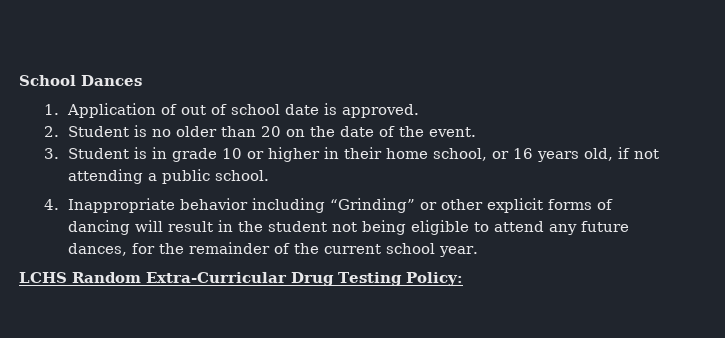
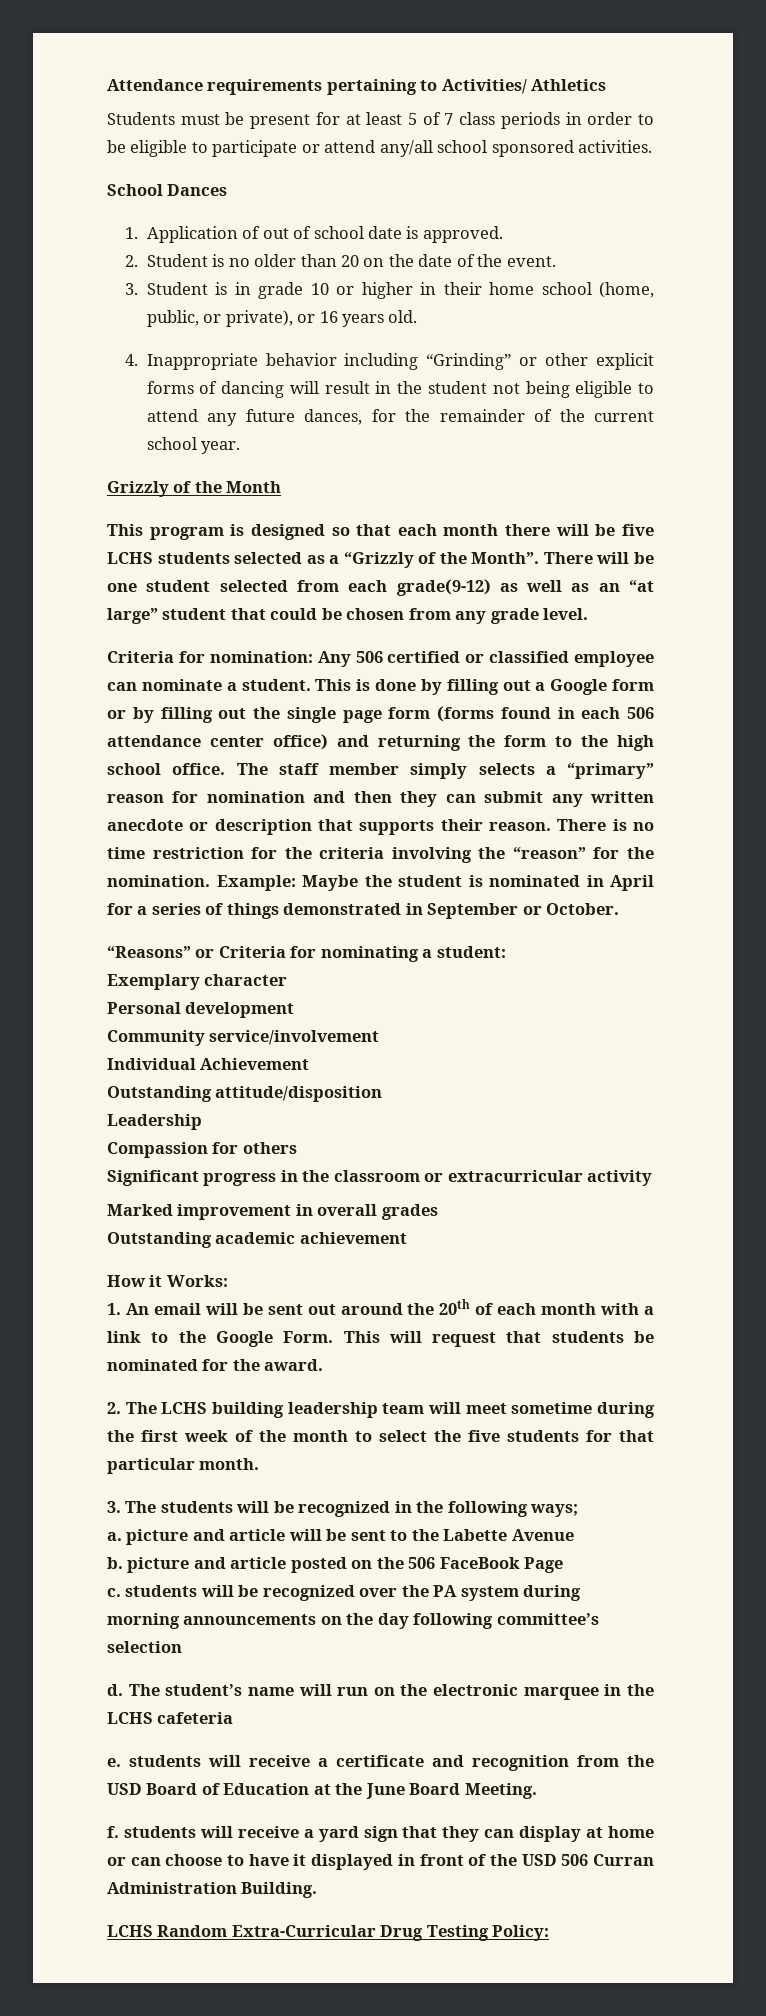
+ Attendance requirements pertaining to Activities/ Athletics
+ Students must be present for at least 5 of 7 class periods in order to be eligible to participate or attend any/all school sponsored activities.
- 3. Student is in grade 10 or higher in their home school, or 16 years old, if not attending a public school.
+ 3. Student is in grade 10 or higher in their home school (home, public, or private), or 16 years old.
+ Grizzly of the Month
+ This program is designed so that each month there will be five LCHS students selected as a “Grizzly of the Month”. There will be one student selected from each grade(9-12) as well as an “at large” student that could be chosen from any grade level.
+ Criteria for nomination: Any 506 certified or classified employee can nominate a student. This is done by filling out a Google form or by filling out the single page form (forms found in each 506 attendance center office) and returning the form to the high school office. The staff member simply selects a “primary” reason for nomination and then they can submit any written anecdote or description that supports their reason. There is no time restriction for the criteria involving the “reason” for the nomination. Example: Maybe the student is nominated in April for a series of things demonstrated in September or October.
+ “Reasons” or Criteria for nominating a student:
+ Exemplary character
+ Personal development
+ Community service/involvement
+ Individual Achievement
+ Outstanding attitude/disposition
+ Leadership
+ Compassion for others
+ Significant progress in the classroom or extracurricular activity
+ Marked improvement in overall grades
+ Outstanding academic achievement
+ How it Works:
+ 1. An email will be sent out around the 20th of each month with a link to the Google Form. This will request that students be nominated for the award.
+ 2. The LCHS building leadership team will meet sometime during the first week of the month to select the five students for that particular month.
+ 3. The students will be recognized in the following ways;
+ a. picture and article will be sent to the Labette Avenue
+ b. picture and article posted on the 506 FaceBook Page
+ c. students will be recognized over the PA system during morning announcements on the day following committee’s selection
+ d. The student’s name will run on the electronic marquee in the LCHS cafeteria
+ e. students will receive a certificate and recognition from the USD Board of Education at the June Board Meeting.
+ f. students will receive a yard sign that they can display at home or can choose to have it displayed in front of the USD 506 Curran Administration Building.

